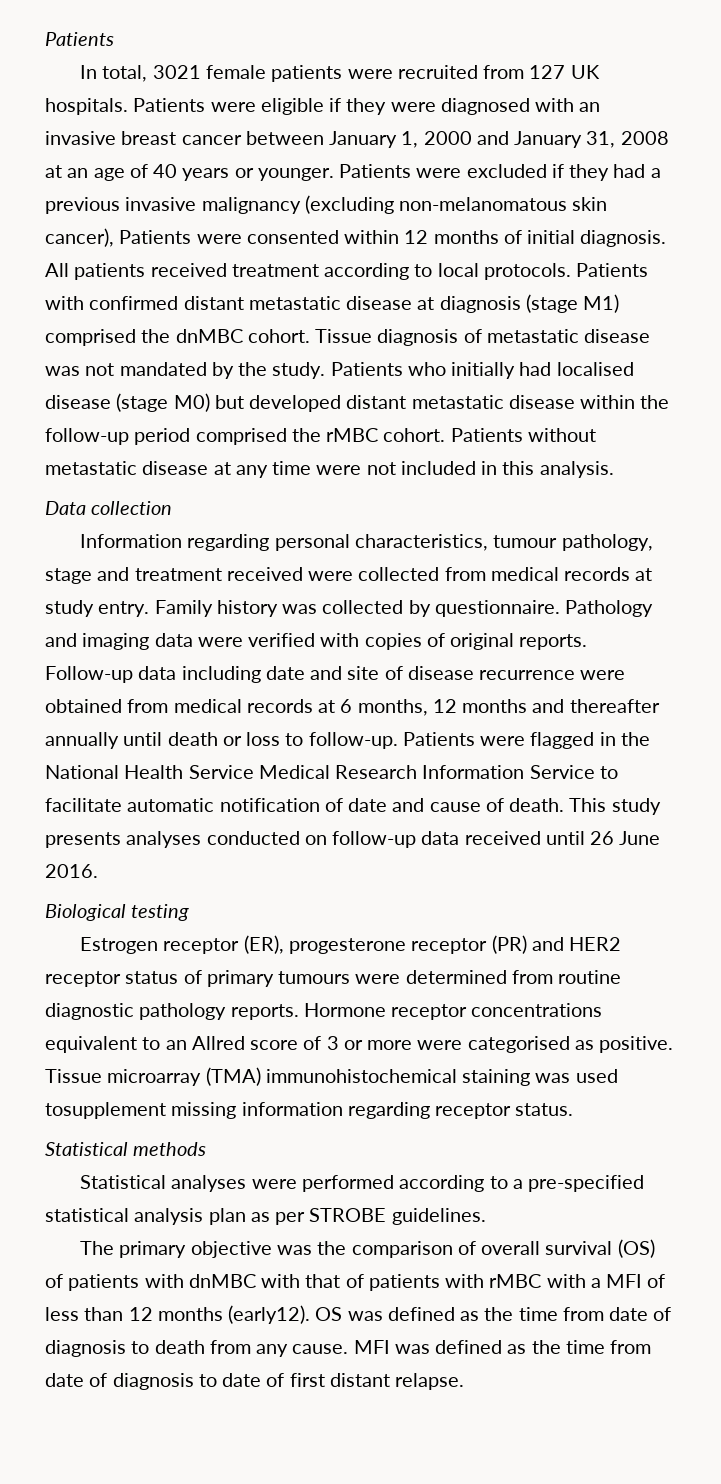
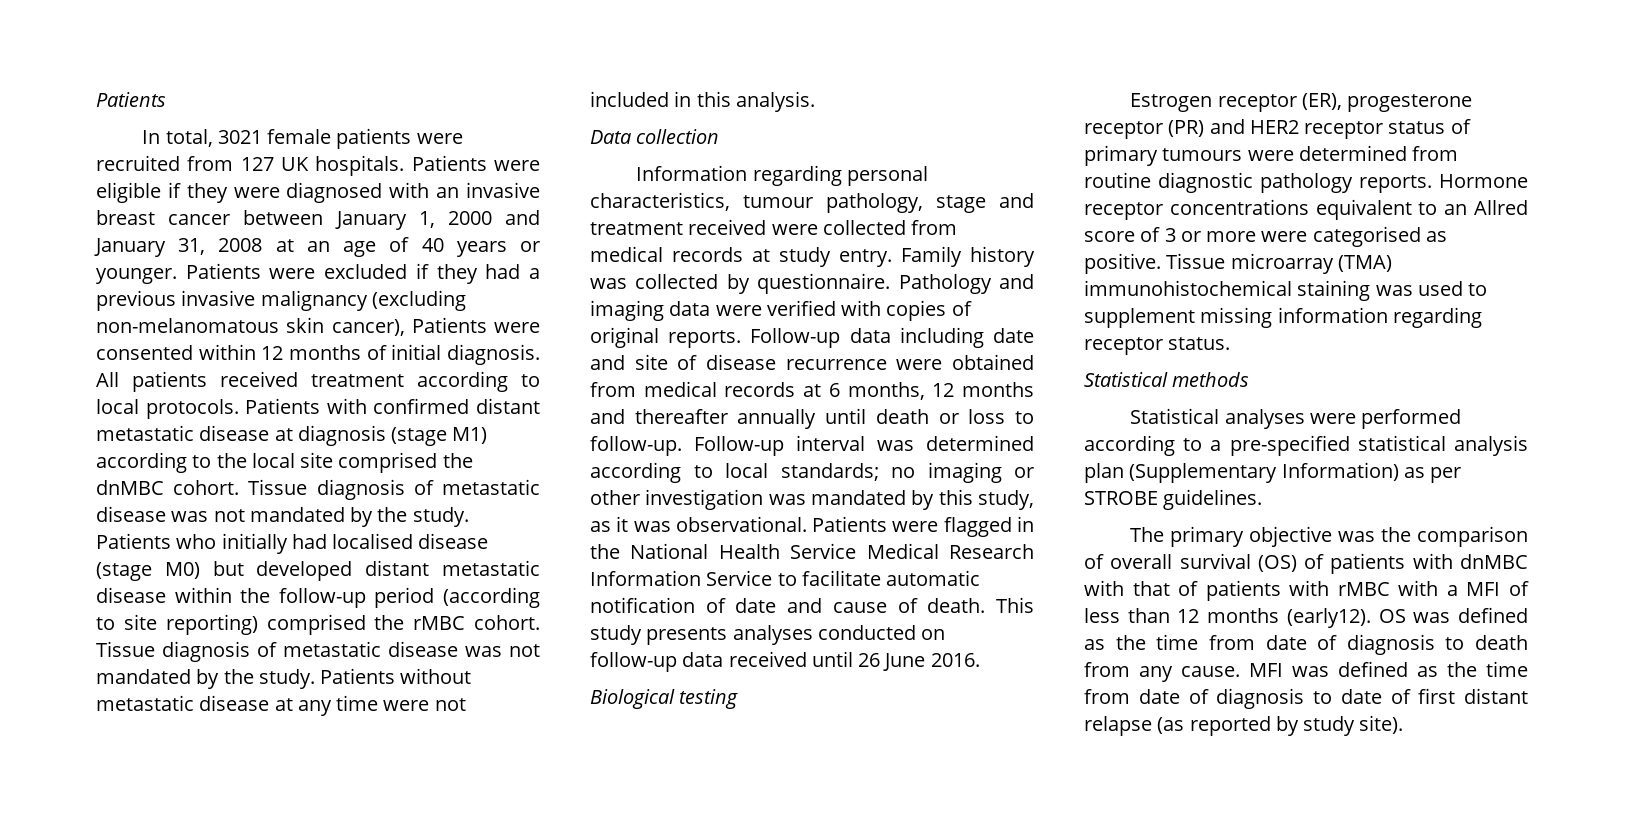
- Patients with confirmed distant metastatic disease at diagnosis (stage M1) comprised the dnMBC cohort.
+ Patients with confirmed distant metastatic disease at diagnosis (stage M1) according to the local site comprised the dnMBC cohort.
- Patients who initially had localised disease (stage M0) but developed distant metastatic disease within the follow-up period comprised the rMBC cohort.
+ Patients who initially had localised disease (stage M0) but developed distant metastatic disease within the follow-up period (according to site reporting) comprised the rMBC cohort. Tissue diagnosis of metastatic disease was not mandated by the study.
+ Follow-up interval was determined according to local standards; no imaging or other investigation was mandated by this study, as it was observational.
- Tissue microarray (TMA) immunohistochemical staining was used tosupplement missing information regarding receptor status.
+ Tissue microarray (TMA) immunohistochemical staining was used to supplement missing information regarding receptor status.
- Statistical analyses were performed according to a pre-specified statistical analysis plan as per STROBE guidelines.
+ Statistical analyses were performed according to a pre-specified statistical analysis plan (Supplementary Information) as per STROBE guidelines.
- MFI was defined as the time from date of diagnosis to date of first distant relapse.
+ MFI was defined as the time from date of diagnosis to date of first distant relapse (as reported by study site).

